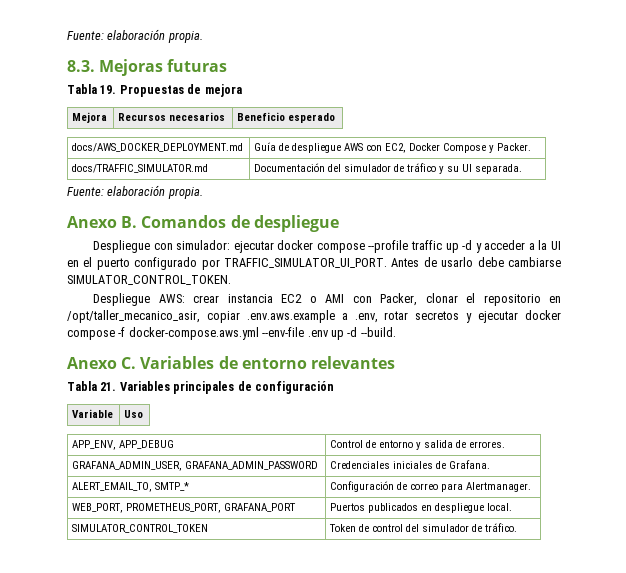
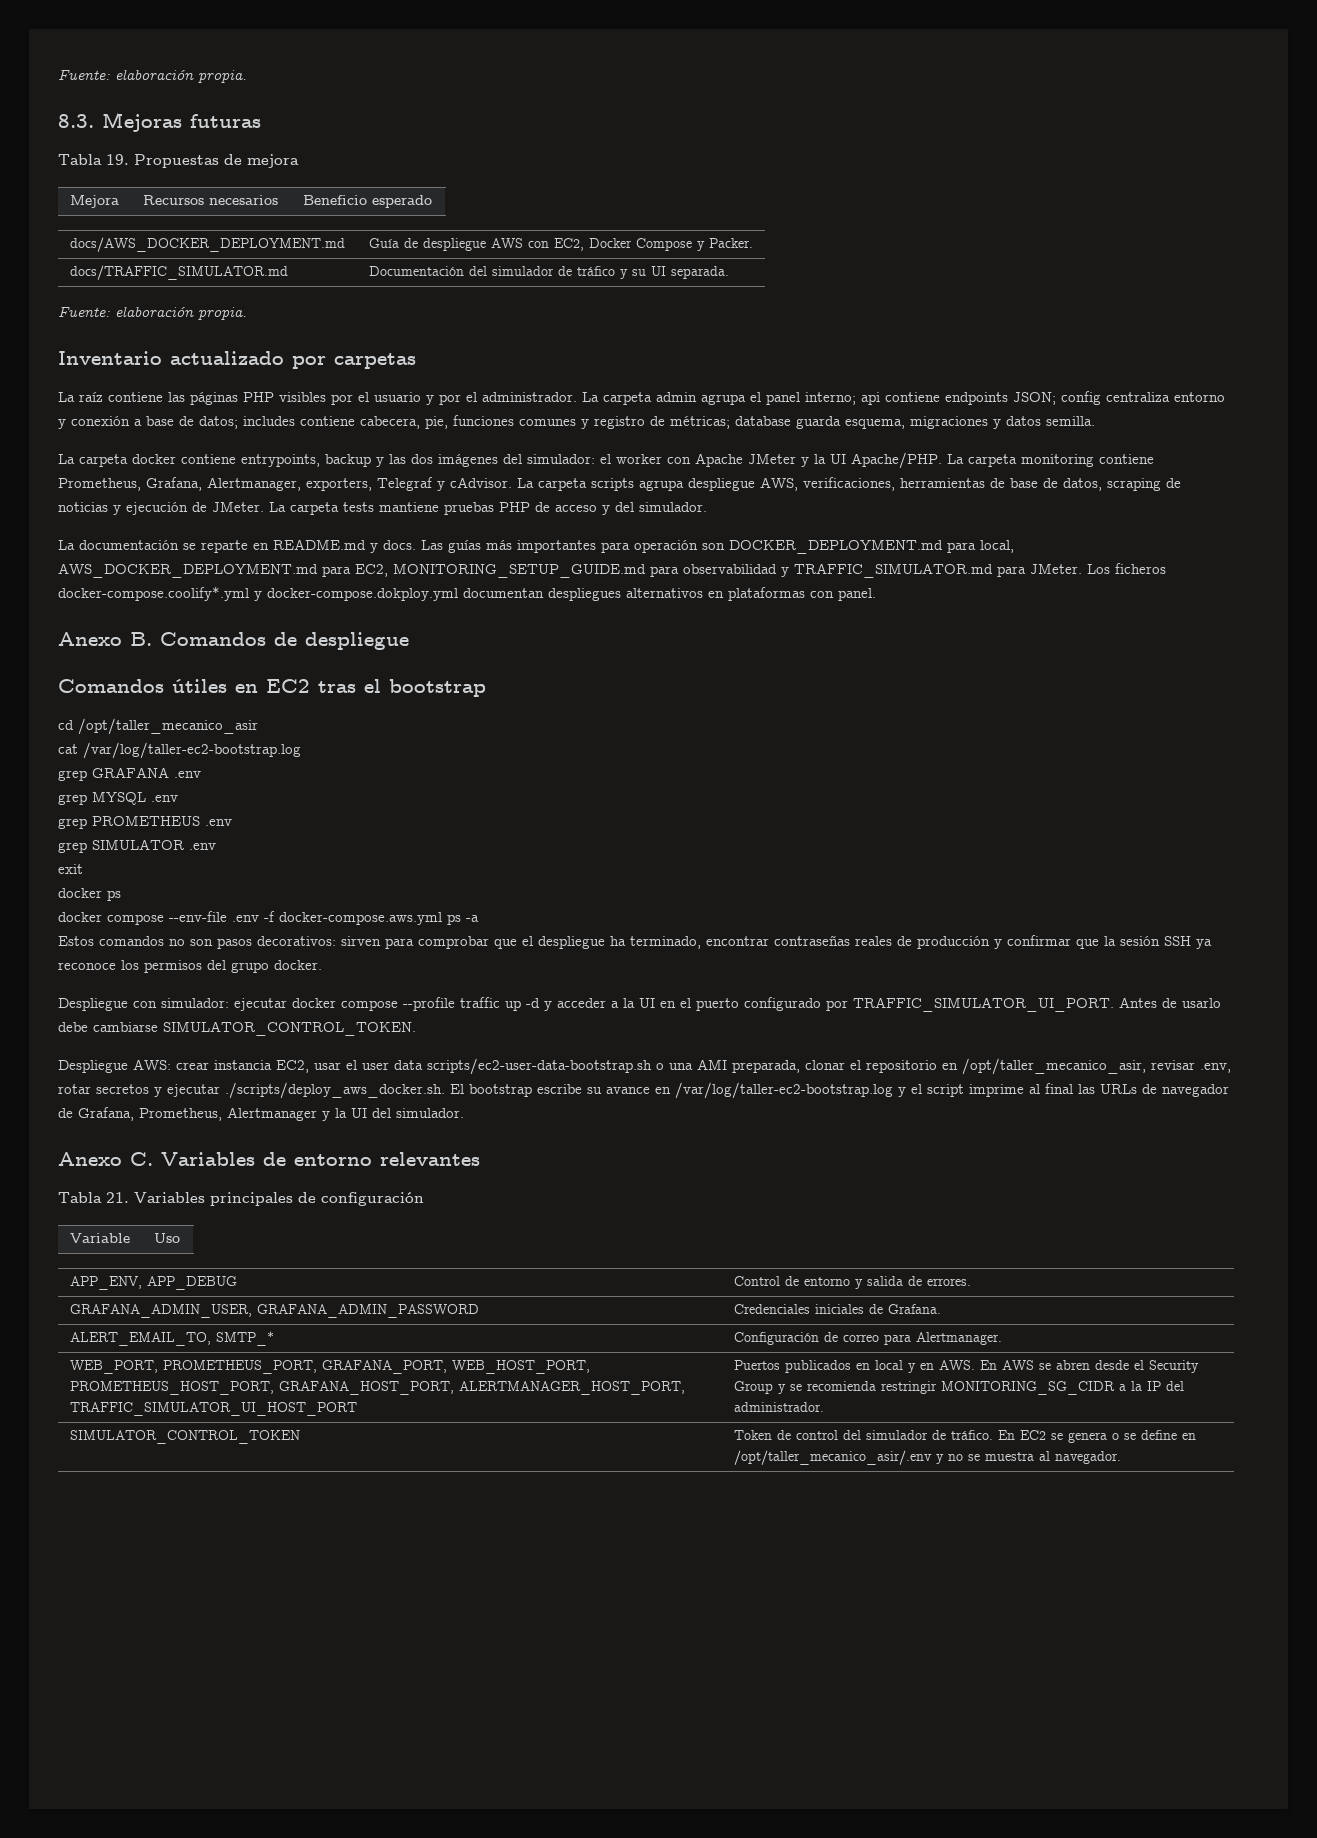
+ Inventario actualizado por carpetas
+ La raíz contiene las páginas PHP visibles por el usuario y por el administrador. La carpeta admin agrupa el panel interno; api contiene endpoints JSON; config centraliza entorno y conexión a base de datos; includes contiene cabecera, pie, funciones comunes y registro de métricas; database guarda esquema, migraciones y datos semilla.
+ La carpeta docker contiene entrypoints, backup y las dos imágenes del simulador: el worker con Apache JMeter y la UI Apache/PHP. La carpeta monitoring contiene Prometheus, Grafana, Alertmanager, exporters, Telegraf y cAdvisor. La carpeta scripts agrupa despliegue AWS, verificaciones, herramientas de base de datos, scraping de noticias y ejecución de JMeter. La carpeta tests mantiene pruebas PHP de acceso y del simulador.
+ La documentación se reparte en README.md y docs. Las guías más importantes para operación son DOCKER_DEPLOYMENT.md para local, AWS_DOCKER_DEPLOYMENT.md para EC2, MONITORING_SETUP_GUIDE.md para observabilidad y TRAFFIC_SIMULATOR.md para JMeter. Los ficheros docker-compose.coolify*.yml y docker-compose.dokploy.yml documentan despliegues alternativos en plataformas con panel.
+ Comandos útiles en EC2 tras el bootstrap
+ cd /opt/taller_mecanico_asir
+ cat /var/log/taller-ec2-bootstrap.log
+ grep GRAFANA .env
+ grep MYSQL .env
+ grep PROMETHEUS .env
+ grep SIMULATOR .env
+ exit
+ docker ps
+ docker compose --env-file .env -f docker-compose.aws.yml ps -a
+ Estos comandos no son pasos decorativos: sirven para comprobar que el despliegue ha terminado, encontrar contraseñas reales de producción y confirmar que la sesión SSH ya reconoce los permisos del grupo docker.
- Despliegue AWS: crear instancia EC2 o AMI con Packer, clonar el repositorio en /opt/taller_mecanico_asir, copiar .env.aws.example a .env, rotar secretos y ejecutar docker compose -f docker-compose.aws.yml --env-file .env up -d --build.
+ Despliegue AWS: crear instancia EC2, usar el user data scripts/ec2-user-data-bootstrap.sh o una AMI preparada, clonar el repositorio en /opt/taller_mecanico_asir, revisar .env, rotar secretos y ejecutar ./scripts/deploy_aws_docker.sh. El bootstrap escribe su avance en /var/log/taller-ec2-bootstrap.log y el script imprime al final las URLs de navegador de Grafana, Prometheus, Alertmanager y la UI del simulador.
- WEB_PORT, PROMETHEUS_PORT, GRAFANA_PORT | Puertos publicados en despliegue local.
+ WEB_PORT, PROMETHEUS_PORT, GRAFANA_PORT, WEB_HOST_PORT, PROMETHEUS_HOST_PORT, GRAFANA_HOST_PORT, ALERTMANAGER_HOST_PORT, TRAFFIC_SIMULATOR_UI_HOST_PORT | Puertos publicados en local y en AWS. En AWS se abren desde el Security Group y se recomienda restringir MONITORING_SG_CIDR a la IP del administrador.
- SIMULATOR_CONTROL_TOKEN | Token de control del simulador de tráfico.
+ SIMULATOR_CONTROL_TOKEN | Token de control del simulador de tráfico. En EC2 se genera o se define en /opt/taller_mecanico_asir/.env y no se muestra al navegador.

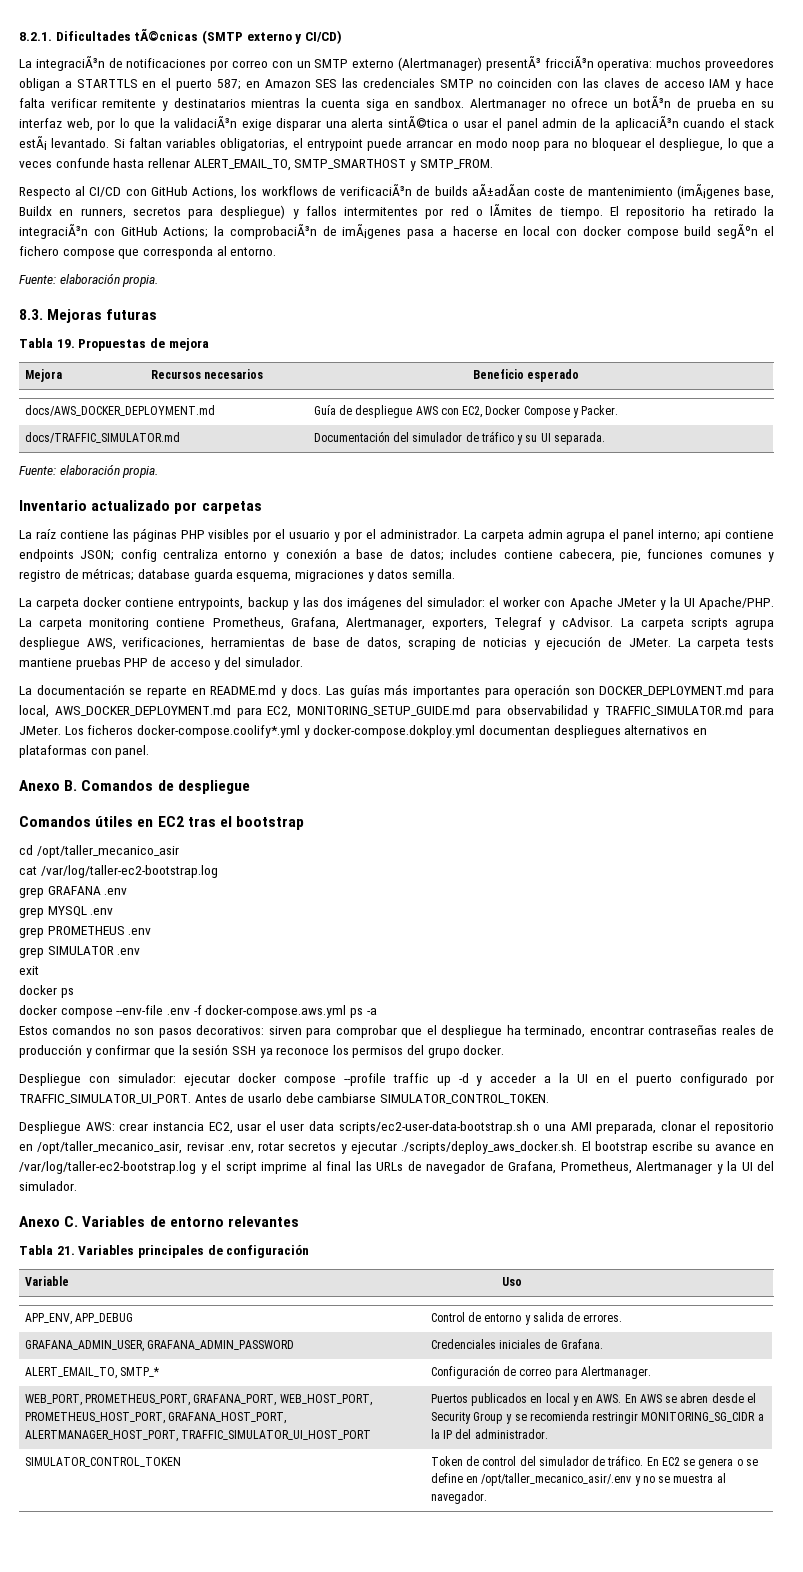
+ 8.2.1. Dificultades tÃ©cnicas (SMTP externo y CI/CD)
+ La integraciÃ³n de notificaciones por correo con un SMTP externo (Alertmanager) presentÃ³ fricciÃ³n operativa: muchos proveedores obligan a STARTTLS en el puerto 587; en Amazon SES las credenciales SMTP no coinciden con las claves de acceso IAM y hace falta verificar remitente y destinatarios mientras la cuenta siga en sandbox. Alertmanager no ofrece un botÃ³n de prueba en su interfaz web, por lo que la validaciÃ³n exige disparar una alerta sintÃ©tica o usar el panel admin de la aplicaciÃ³n cuando el stack estÃ¡ levantado. Si faltan variables obligatorias, el entrypoint puede arrancar en modo noop para no bloquear el despliegue, lo que a veces confunde hasta rellenar ALERT_EMAIL_TO, SMTP_SMARTHOST y SMTP_FROM.
+ Respecto al CI/CD con GitHub Actions, los workflows de verificaciÃ³n de builds aÃ±adÃan coste de mantenimiento (imÃ¡genes base, Buildx en runners, secretos para despliegue) y fallos intermitentes por red o lÃmites de tiempo. El repositorio ha retirado la integraciÃ³n con GitHub Actions; la comprobaciÃ³n de imÃ¡genes pasa a hacerse en local con docker compose build segÃºn el fichero compose que corresponda al entorno.

